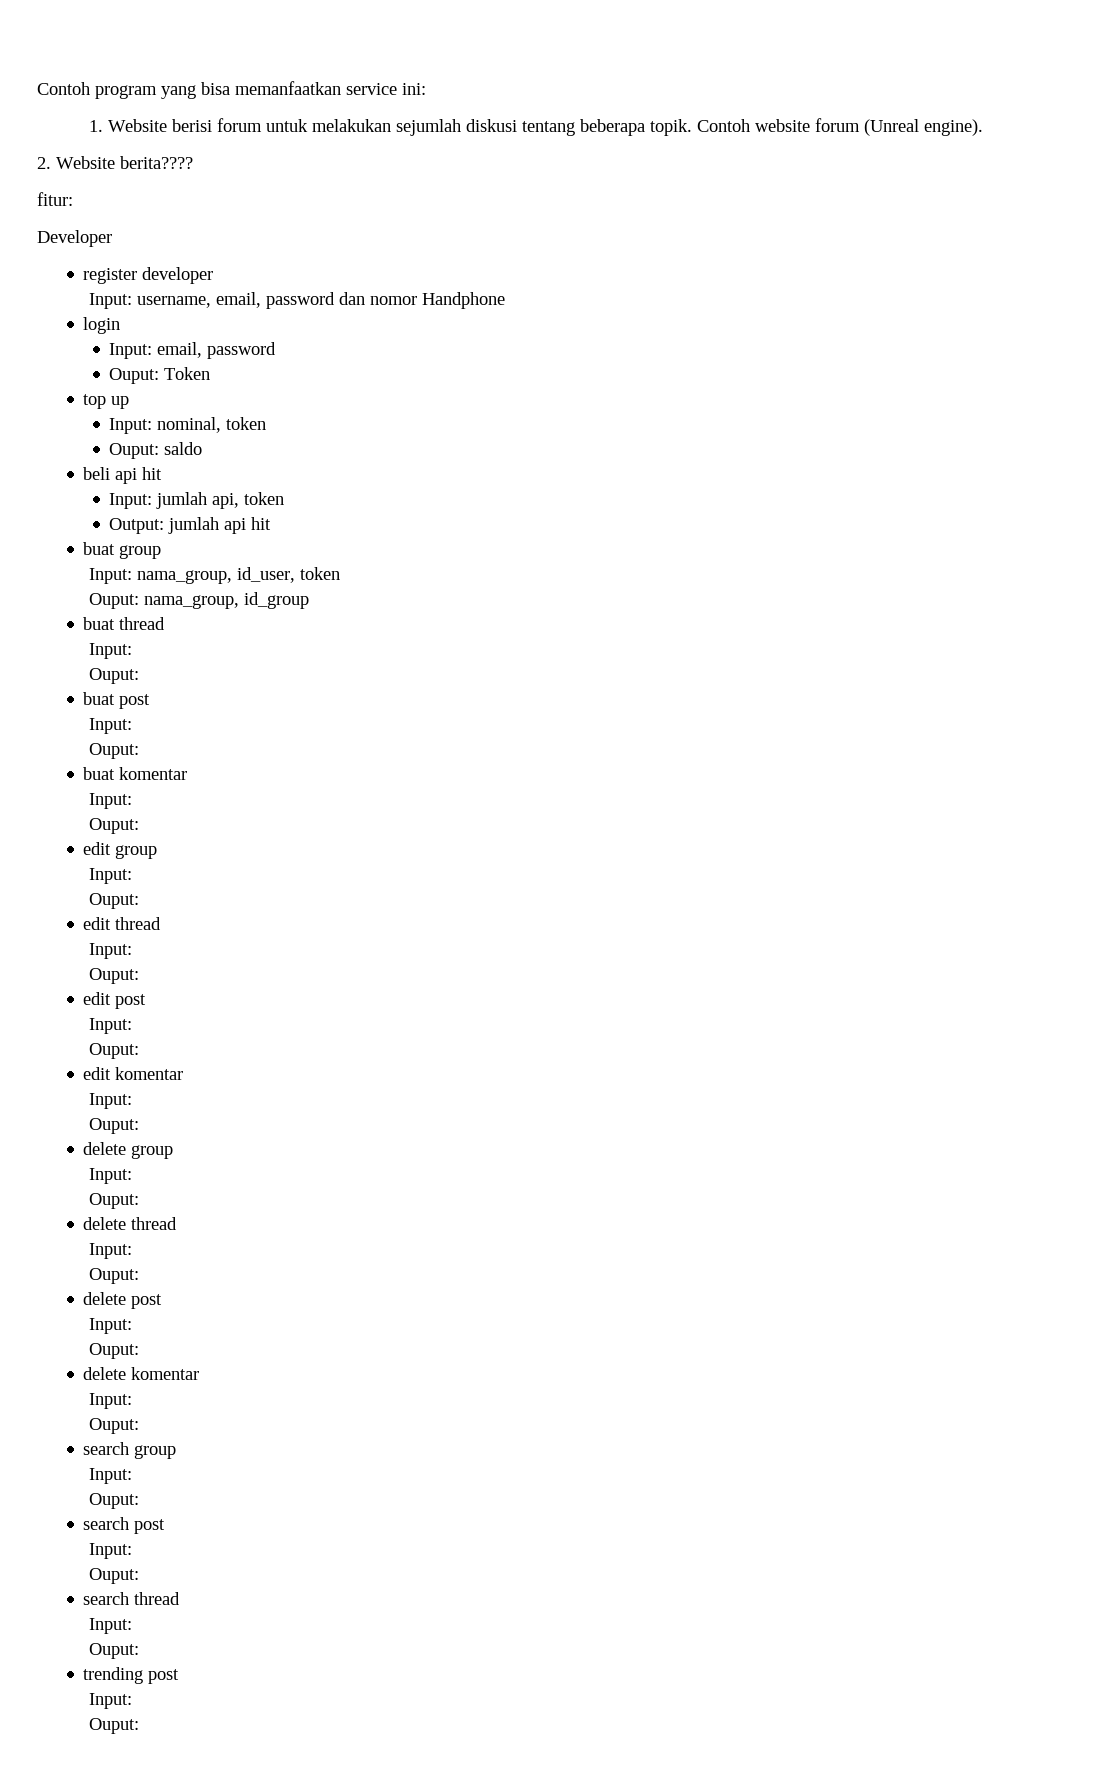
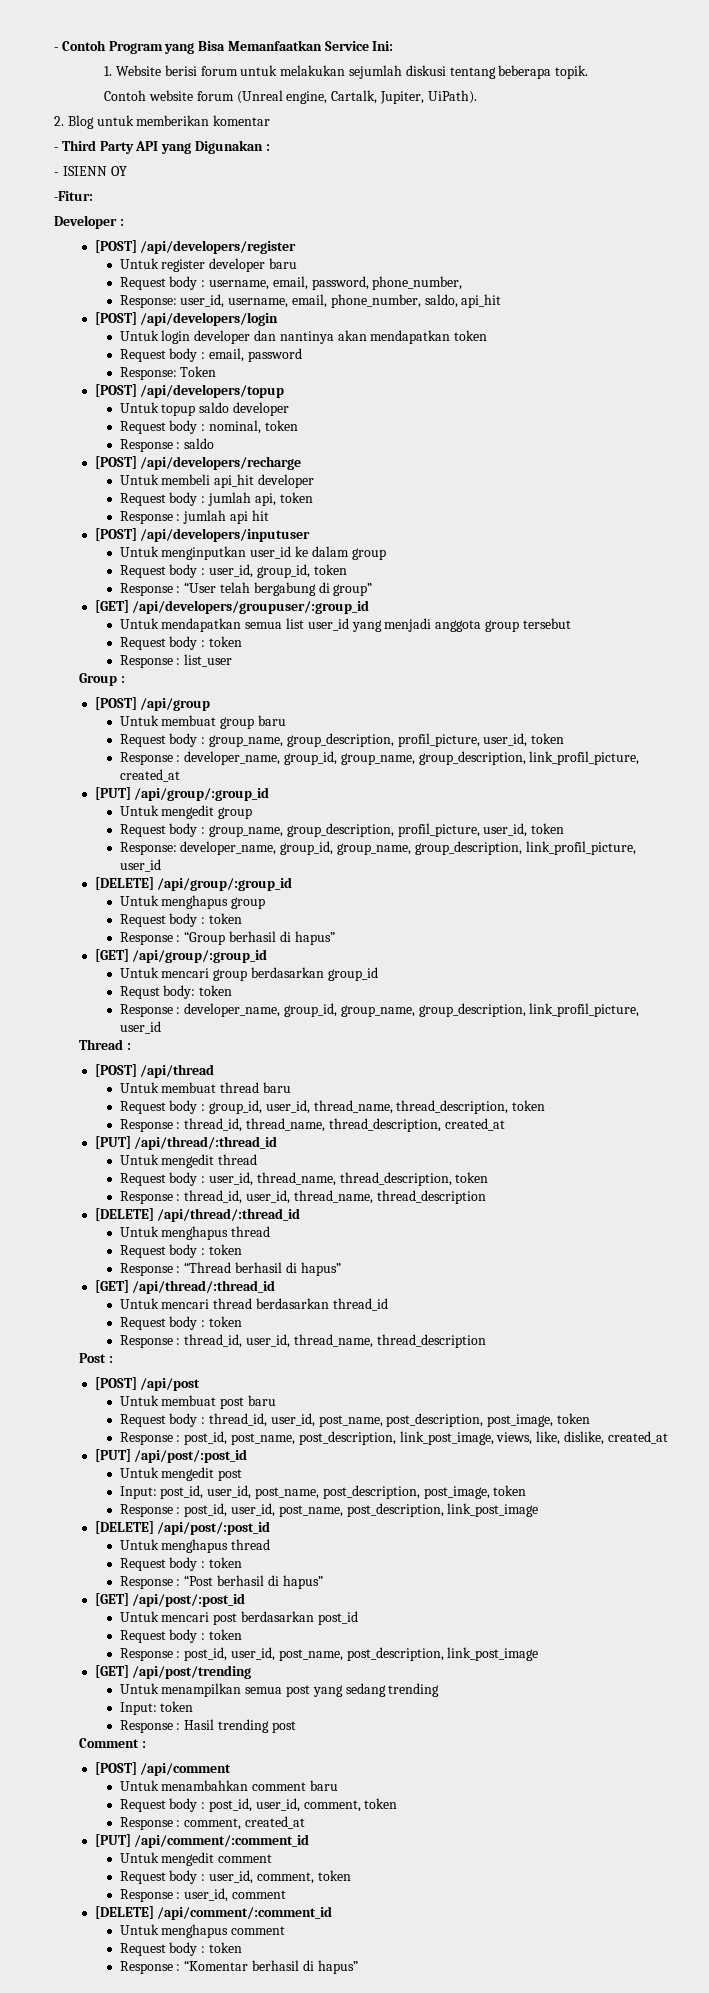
- Contoh program yang bisa memanfaatkan service ini:
+ - Contoh Program yang Bisa Memanfaatkan Service Ini:
- 1. Website berisi forum untuk melakukan sejumlah diskusi tentang beberapa topik. Contoh website forum (Unreal engine).
- 2. Website berita????
- fitur:
- Developer
- register developer
- Input: username, email, password dan nomor Handphone
- login
- Input: email, password
+ 1. Website berisi forum untuk melakukan sejumlah diskusi tentang beberapa topik.
+ Contoh website forum (Unreal engine, Cartalk, Jupiter, UiPath).
+ 2. Blog untuk memberikan komentar
+ - Third Party API yang Digunakan :
+ - ISIENN OY
+ -Fitur:
+ Developer :
+ [POST] /api/developers/register
+ Untuk register developer baru
+ Request body : username, email, password, phone_number,
+ Response: user_id, username, email, phone_number, saldo, api_hit
+ [POST] /api/developers/login
+ Untuk login developer dan nantinya akan mendapatkan token
+ Request body : email, password
- Ouput: Token
+ Response: Token
- top up
- Input: nominal, token
+ [POST] /api/developers/topup
+ Untuk topup saldo developer
+ Request body : nominal, token
- Ouput: saldo
+ Response : saldo
- beli api hit
- Input: jumlah api, token
+ [POST] /api/developers/recharge
+ Untuk membeli api_hit developer
+ Request body : jumlah api, token
- Output: jumlah api hit
+ Response : jumlah api hit
- buat group
- Input: nama_group, id_user, token
- Ouput: nama_group, id_group
- buat thread
- Input:
- Ouput:
- buat post
- Input:
- Ouput:
- buat komentar
- Input:
- Ouput:
- edit group
- Input:
- Ouput:
- edit thread
- Input:
- Ouput:
- edit post
- Input:
- Ouput:
- edit komentar
- Input:
- Ouput:
- delete group
- Input:
- Ouput:
- delete thread
- Input:
- Ouput:
- delete post
- Input:
- Ouput:
- delete komentar
- Input:
- Ouput:
- search group
- Input:
- Ouput:
- search post
- Input:
- Ouput:
- search thread
- Input:
- Ouput:
- trending post
- Input:
- Ouput:
+ [POST] /api/developers/inputuser
+ Untuk menginputkan user_id ke dalam group
+ Request body : user_id, group_id, token
+ Response : “User telah bergabung di group”
+ [GET] /api/developers/groupuser/:group_id
+ Untuk mendapatkan semua list user_id yang menjadi anggota group tersebut
+ Request body : token
+ Response : list_user
+ Group :
+ [POST] /api/group
+ Untuk membuat group baru
+ Request body : group_name, group_description, profil_picture, user_id, token
+ Response : developer_name, group_id, group_name, group_description, link_profil_picture, created_at
+ [PUT] /api/group/:group_id
+ Untuk mengedit group
+ Request body : group_name, group_description, profil_picture, user_id, token
+ Response: developer_name, group_id, group_name, group_description, link_profil_picture, user_id
+ [DELETE] /api/group/:group_id
+ Untuk menghapus group
+ Request body : token
+ Response : “Group berhasil di hapus”
+ [GET] /api/group/:group_id
+ Untuk mencari group berdasarkan group_id
+ Requst body: token
+ Response : developer_name, group_id, group_name, group_description, link_profil_picture, user_id
+ Thread :
+ [POST] /api/thread
+ Untuk membuat thread baru
+ Request body : group_id, user_id, thread_name, thread_description, token
+ Response : thread_id, thread_name, thread_description, created_at
+ [PUT] /api/thread/:thread_id
+ Untuk mengedit thread
+ Request body : user_id, thread_name, thread_description, token
+ Response : thread_id, user_id, thread_name, thread_description
+ [DELETE] /api/thread/:thread_id
+ Untuk menghapus thread
+ Request body : token
+ Response : “Thread berhasil di hapus”
+ [GET] /api/thread/:thread_id
+ Untuk mencari thread berdasarkan thread_id
+ Request body : token
+ Response : thread_id, user_id, thread_name, thread_description
+ Post :
+ [POST] /api/post
+ Untuk membuat post baru
+ Request body : thread_id, user_id, post_name, post_description, post_image, token
+ Response : post_id, post_name, post_description, link_post_image, views, like, dislike, created_at
+ [PUT] /api/post/:post_id
+ Untuk mengedit post
+ Input: post_id, user_id, post_name, post_description, post_image, token
+ Response : post_id, user_id, post_name, post_description, link_post_image
+ [DELETE] /api/post/:post_id
+ Untuk menghapus thread
+ Request body : token
+ Response : “Post berhasil di hapus”
+ [GET] /api/post/:post_id
+ Untuk mencari post berdasarkan post_id
+ Request body : token
+ Response : post_id, user_id, post_name, post_description, link_post_image
+ [GET] /api/post/trending
+ Untuk menampilkan semua post yang sedang trending
+ Input: token
+ Response : Hasil trending post
+ Comment :
+ [POST] /api/comment
+ Untuk menambahkan comment baru
+ Request body : post_id, user_id, comment, token
+ Response : comment, created_at
+ [PUT] /api/comment/:comment_id
+ Untuk mengedit comment
+ Request body : user_id, comment, token
+ Response : user_id, comment
+ [DELETE] /api/comment/:comment_id
+ Untuk menghapus comment
+ Request body : token
+ Response : “Komentar berhasil di hapus”

